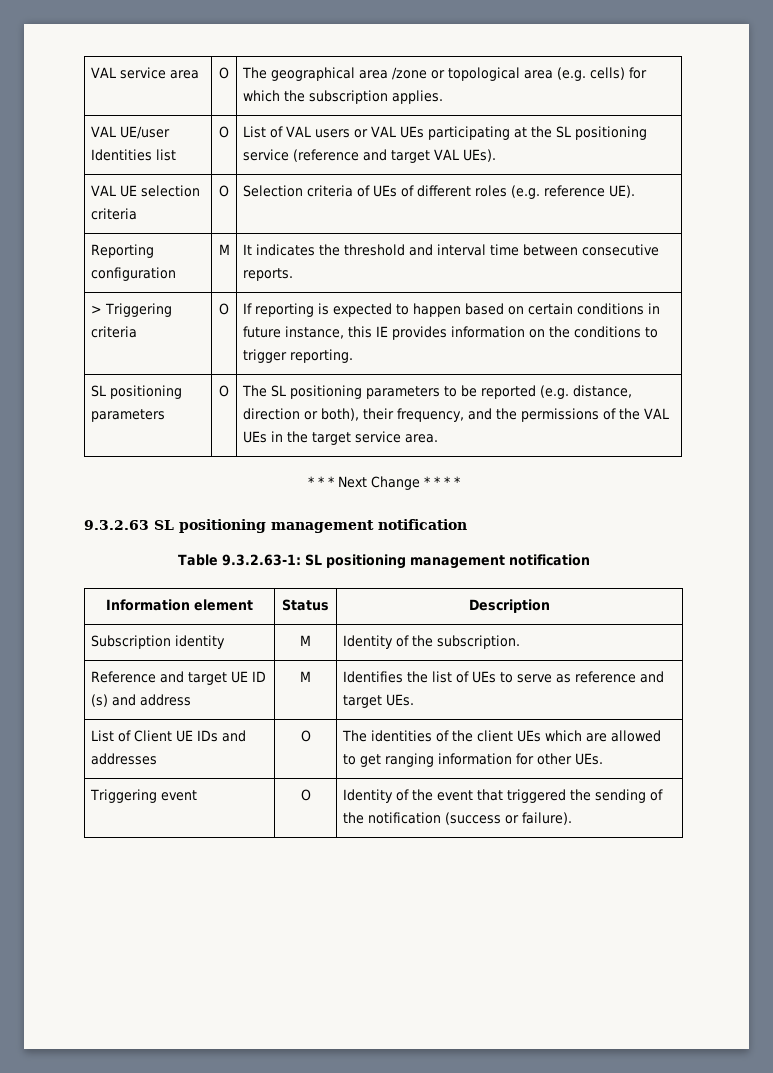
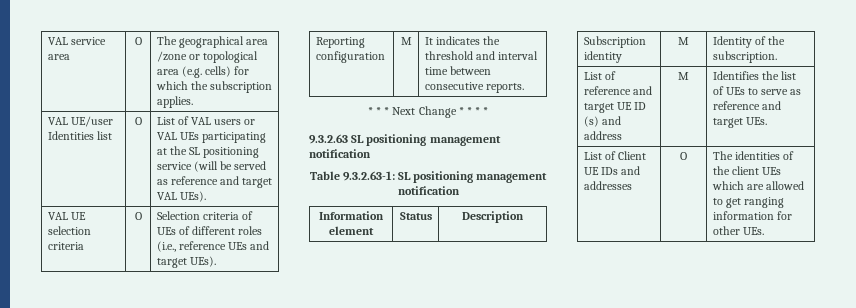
- VAL UE/user Identities list | O | List of VAL users or VAL UEs participating at the SL positioning service (reference and target VAL UEs).
+ VAL UE/user Identities list | O | List of VAL users or VAL UEs participating at the SL positioning service (will be served as reference and target VAL UEs).
- VAL UE selection criteria | O | Selection criteria of UEs of different roles (e.g. reference UE).
+ VAL UE selection criteria | O | Selection criteria of UEs of different roles (i.e., reference UEs and target UEs).
- > Triggering criteria | O | If reporting is expected to happen based on certain conditions in future instance, this IE provides information on the conditions to trigger reporting.
- SL positioning parameters | O | The SL positioning parameters to be reported (e.g. distance, direction or both), their frequency, and the permissions of the VAL UEs in the target service area.
- Reference and target UE ID (s) and address | M | Identifies the list of UEs to serve as reference and target UEs.
+ List of reference and target UE ID (s) and address | M | Identifies the list of UEs to serve as reference and target UEs.
- Triggering event | O | Identity of the event that triggered the sending of the notification (success or failure).

